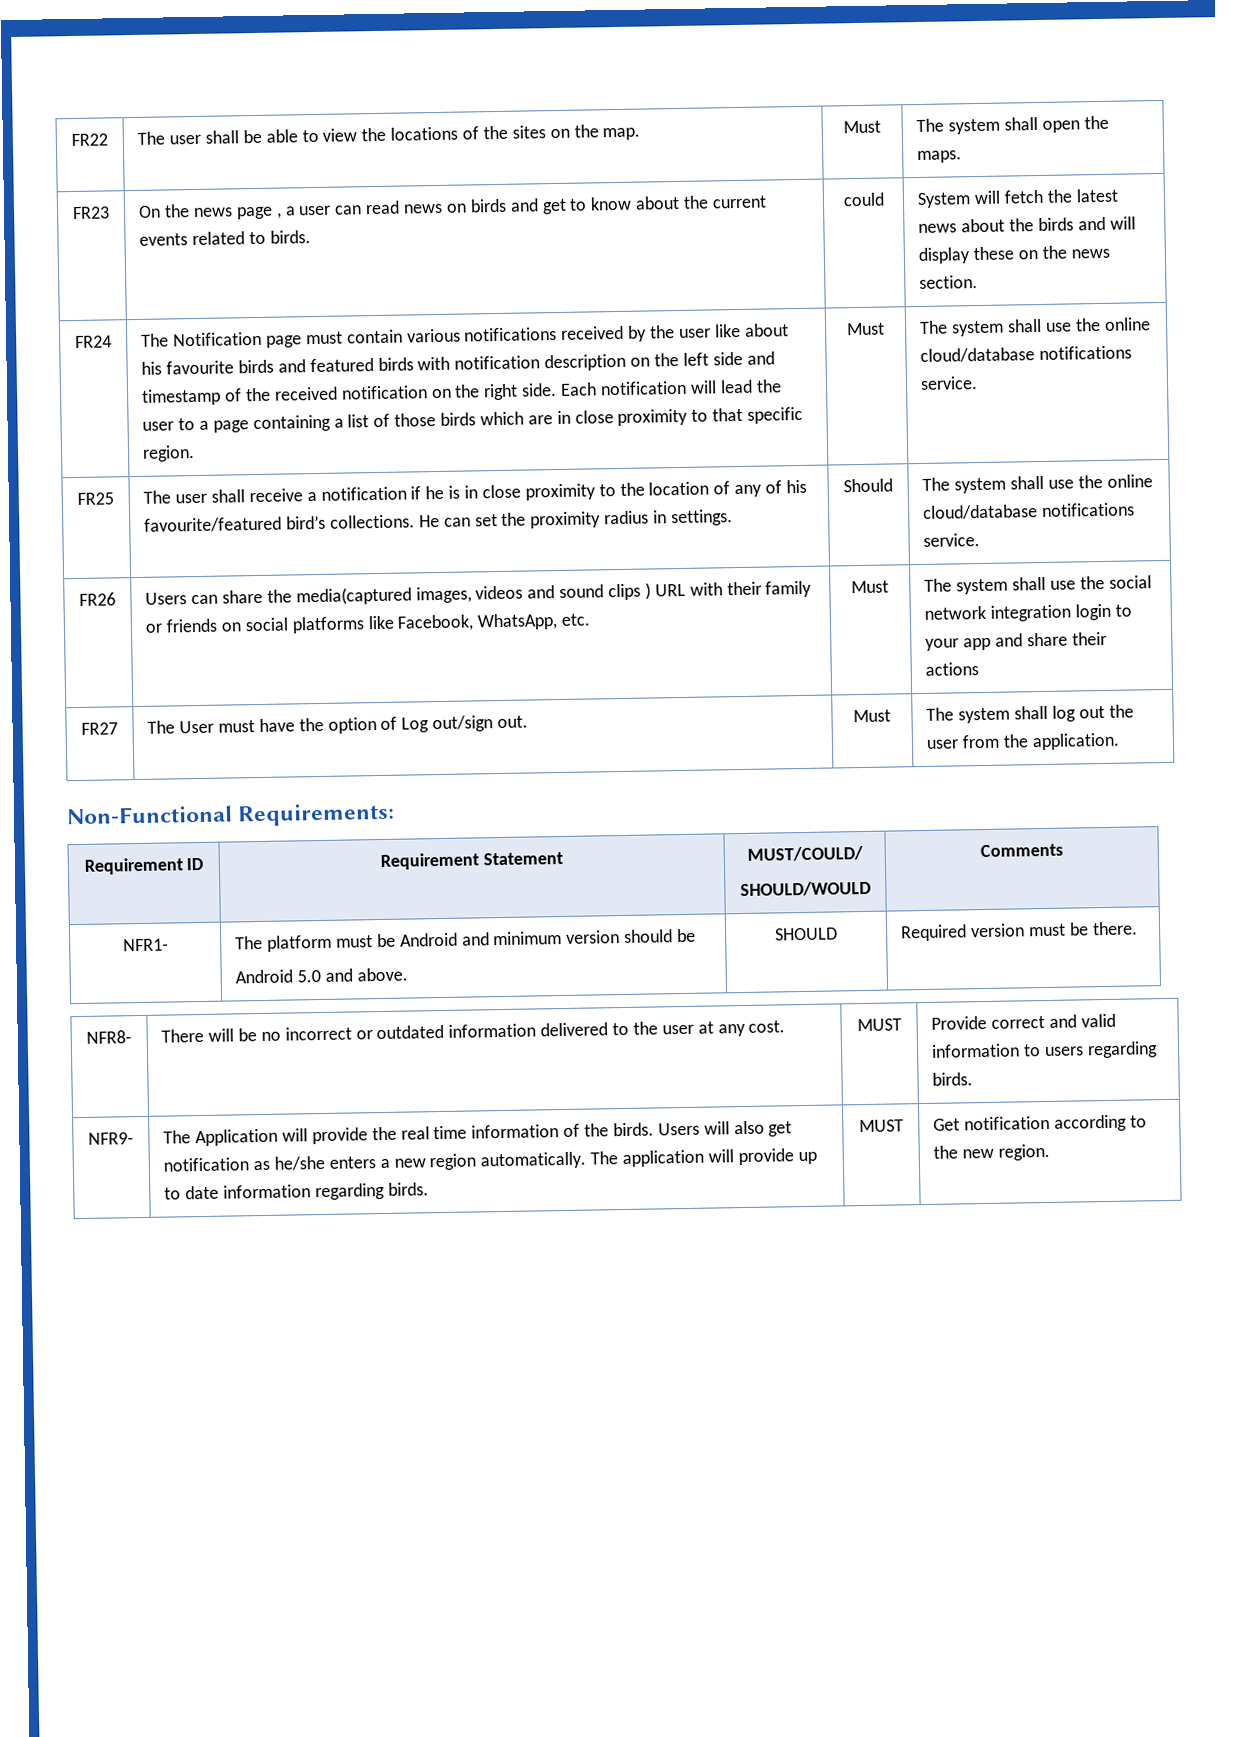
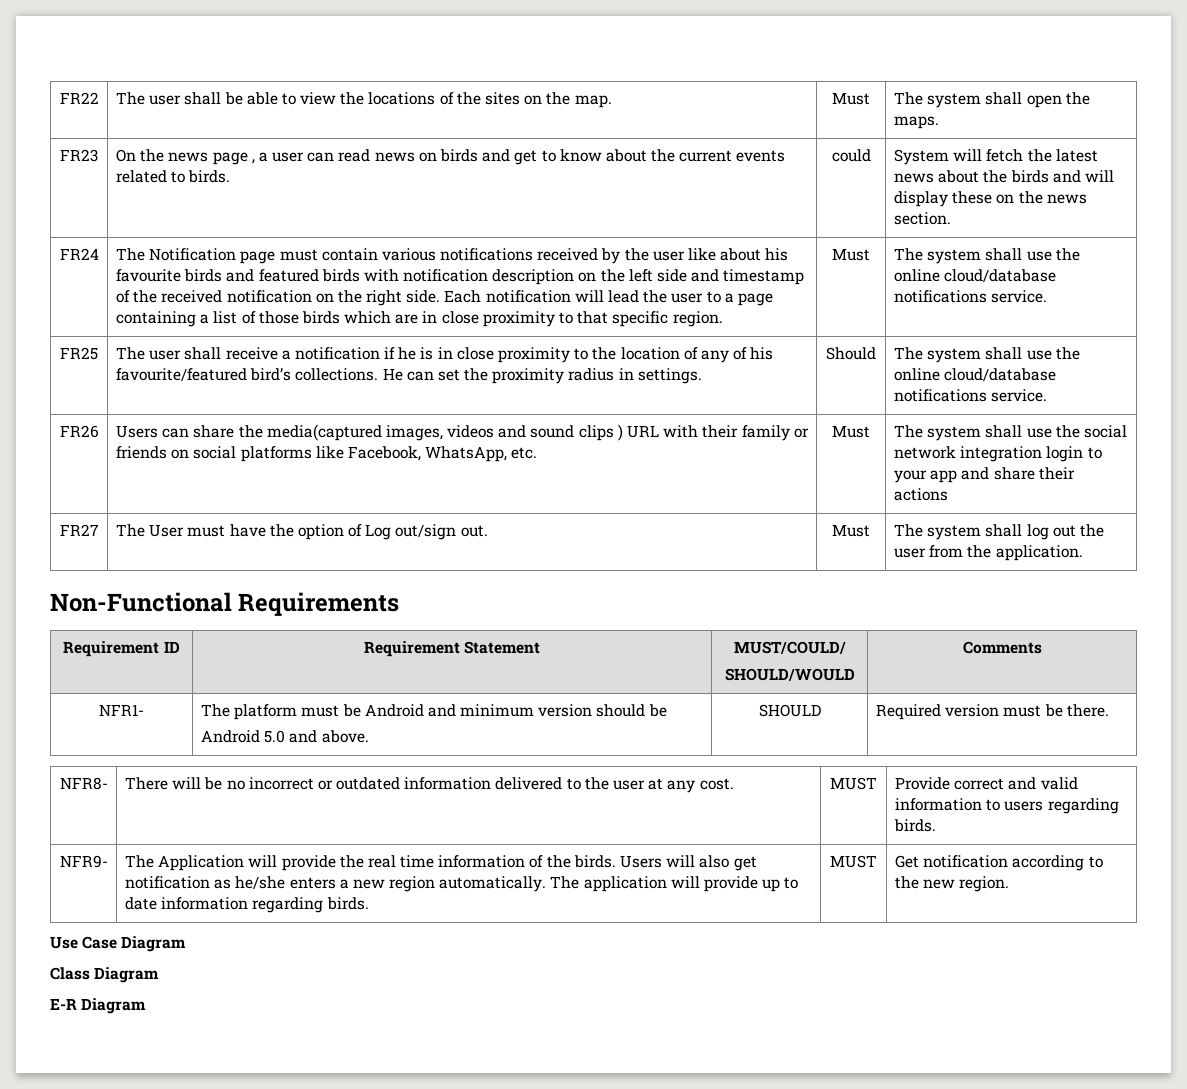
- Non-Functional Requirements:
+ Non-Functional Requirements
+ Use Case Diagram
+ Class Diagram
+ E-R Diagram

